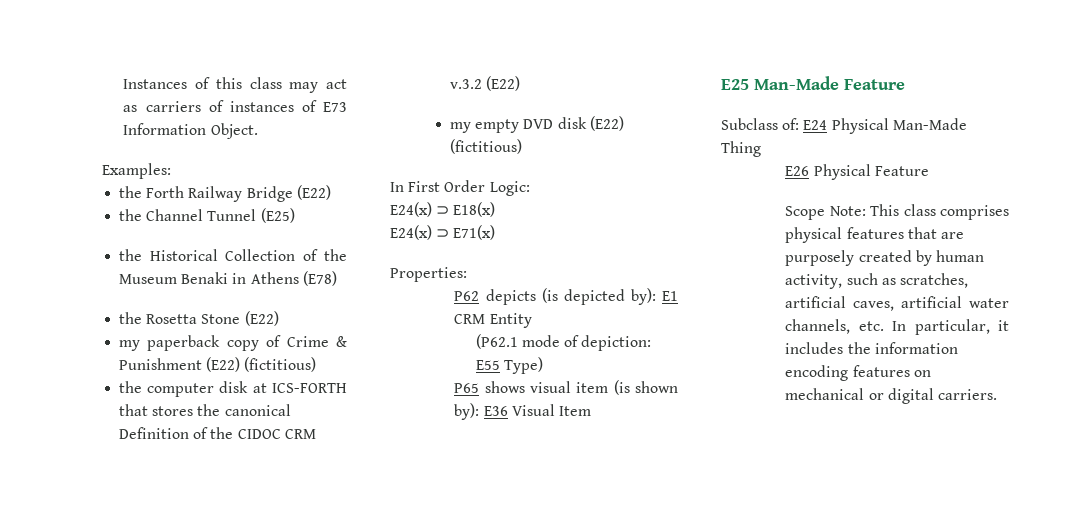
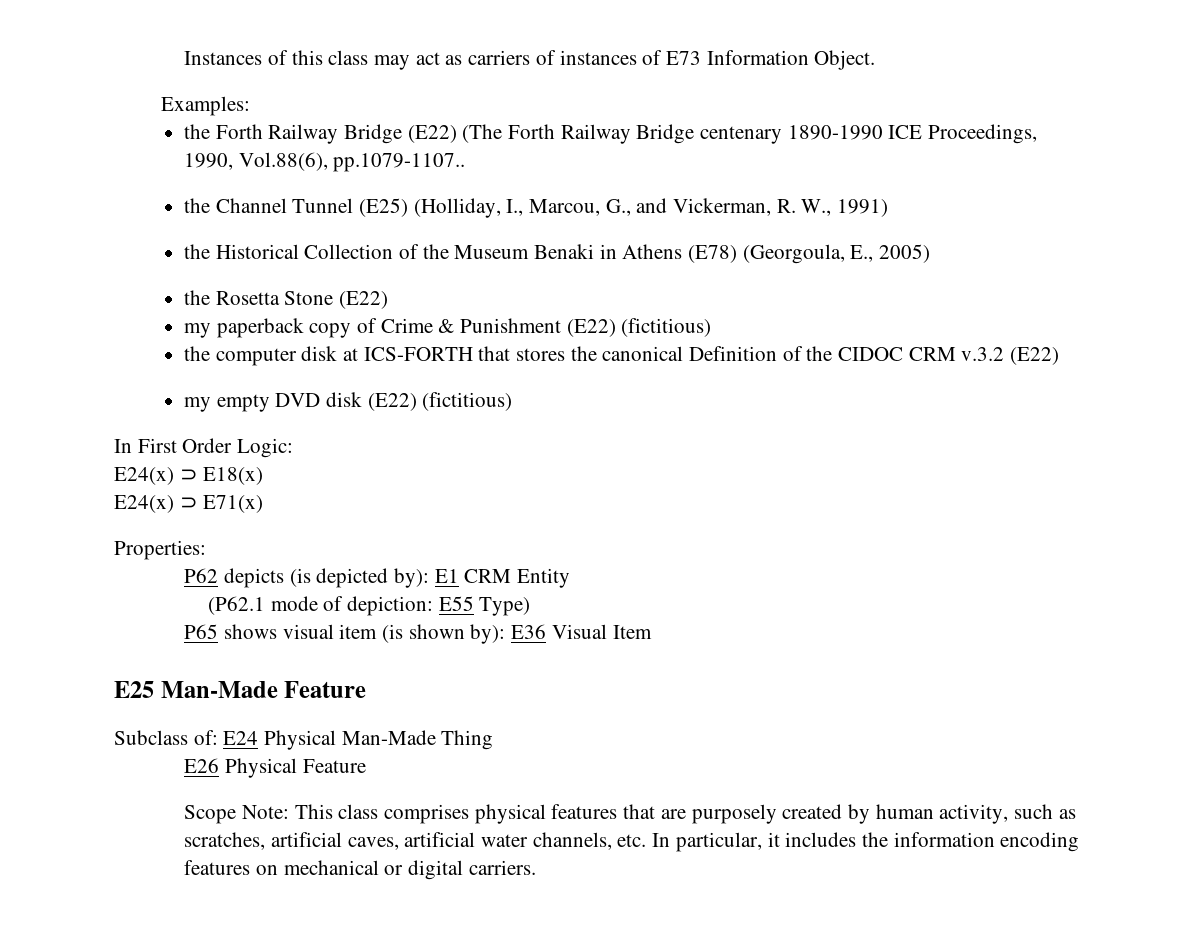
- the Forth Railway Bridge (E22)
- the Channel Tunnel (E25)
+ the Forth Railway Bridge (E22) (The Forth Railway Bridge centenary 1890-1990 ICE Proceedings, 1990, Vol.88(6), pp.1079-1107..
+ the Channel Tunnel (E25) (Holliday, I., Marcou, G., and Vickerman, R. W., 1991)
- the Historical Collection of the Museum Benaki in Athens (E78)
+ the Historical Collection of the Museum Benaki in Athens (E78) (Georgoula, E., 2005)

